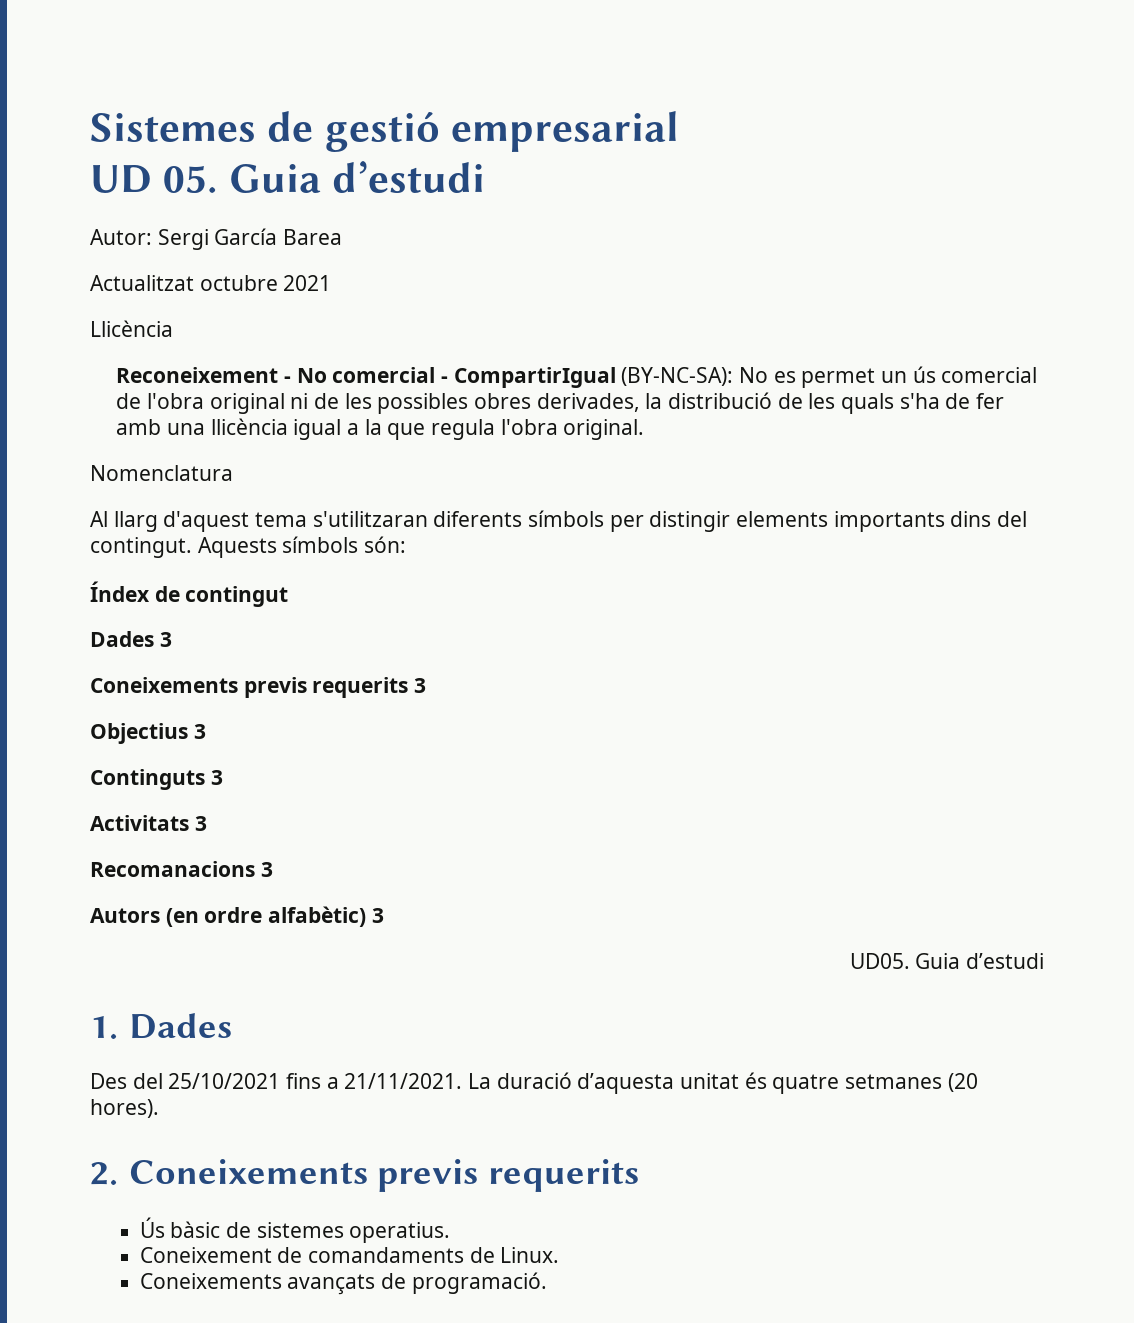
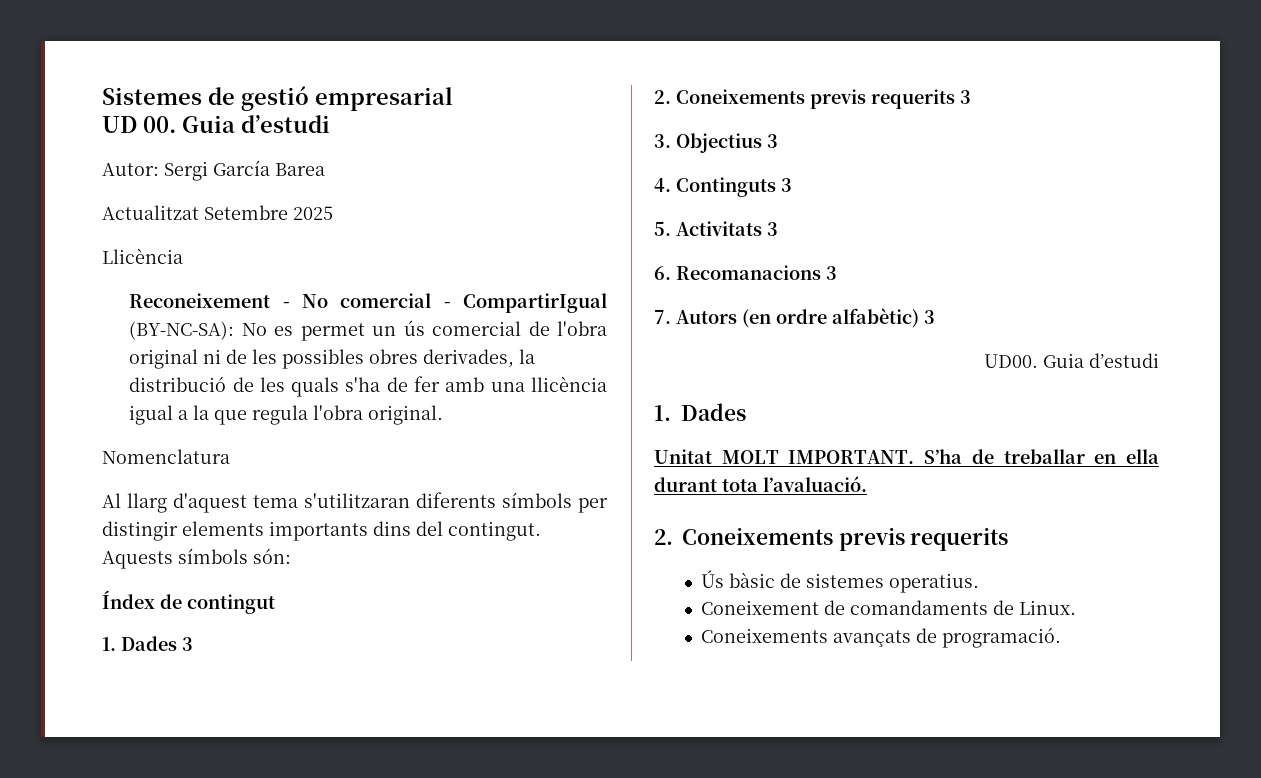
- UD 05. Guia d’estudi
+ UD 00. Guia d’estudi
- Actualitzat octubre 2021
+ Actualitzat Setembre 2025
- Dades 3
+ 1. Dades 3
- Coneixements previs requerits 3
+ 2. Coneixements previs requerits 3
- Objectius 3
+ 3. Objectius 3
- Continguts 3
+ 4. Continguts 3
- Activitats 3
+ 5. Activitats 3
- Recomanacions 3
+ 6. Recomanacions 3
- Autors (en ordre alfabètic) 3
+ 7. Autors (en ordre alfabètic) 3
- UD05.
+ UD00.
- Des del 25/10/2021 fins a 21/11/2021. La duració d’aquesta unitat és quatre setmanes (20 hores).
+ Unitat MOLT IMPORTANT. S’ha de treballar en ella durant tota l’avaluació.

